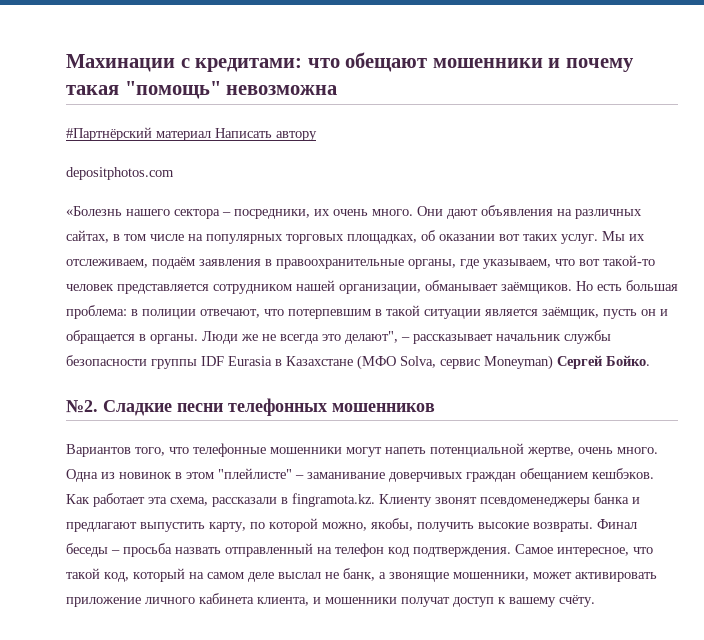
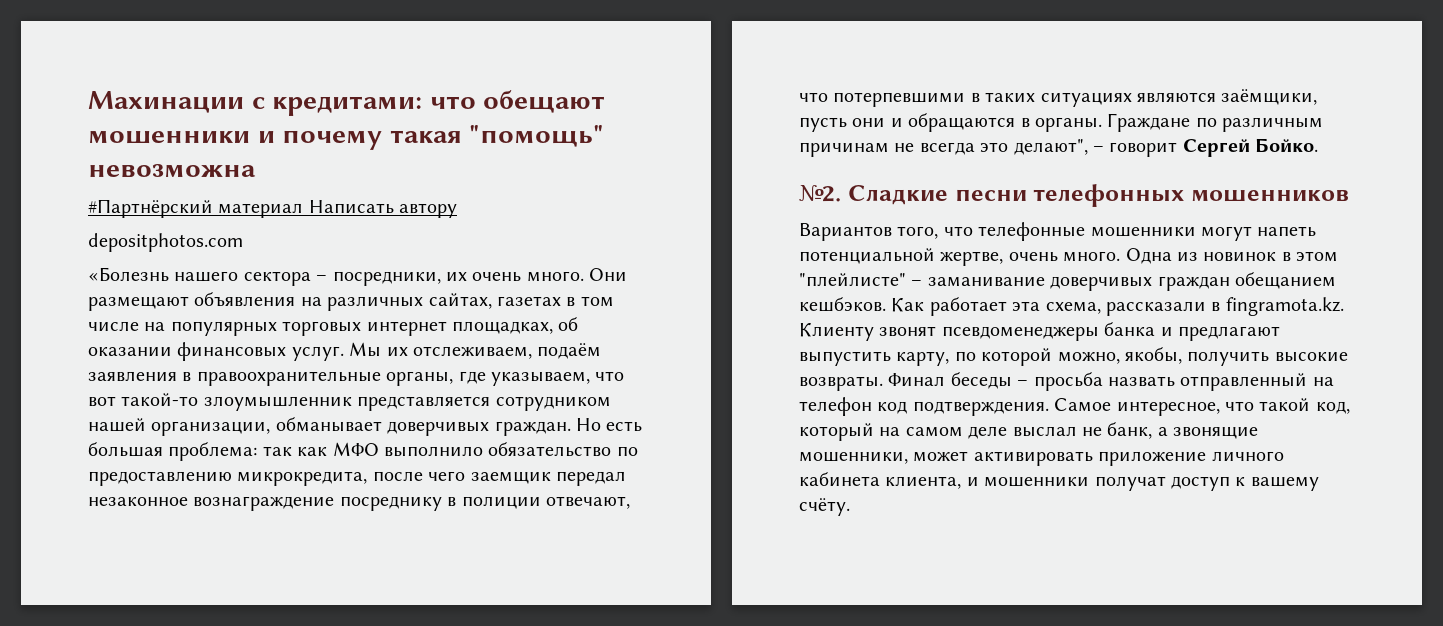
- Они дают объявления на различных сайтах, в том числе на популярных торговых площадках, об оказании вот таких услуг.
+ Они размещают объявления на различных сайтах, газетах в том числе на популярных торговых интернет площадках, об оказании финансовых услуг.
- Мы их отслеживаем, подаём заявления в правоохранительные органы, где указываем, что вот такой-то человек представляется сотрудником нашей организации, обманывает заёмщиков.
+ Мы их отслеживаем, подаём заявления в правоохранительные органы, где указываем, что вот такой-то злоумышленник представляется сотрудником нашей организации, обманывает доверчивых граждан.
- Но есть большая проблема: в полиции отвечают, что потерпевшим в такой ситуации является заёмщик, пусть он и обращается в органы. Люди же не всегда это делают", – рассказывает начальник службы безопасности группы IDF Eurasia в Казахстане (МФО Solva, сервис Moneyman) Сергей Бойко.
+ Но есть большая проблема: так как МФО выполнило обязательство по предоставлению микрокредита, после чего заемщик передал незаконное вознаграждение посреднику в полиции отвечают, что потерпевшими в таких ситуациях являются заёмщики, пусть они и обращаются в органы. Граждане по различным причинам не всегда это делают", – говорит Сергей Бойко.

